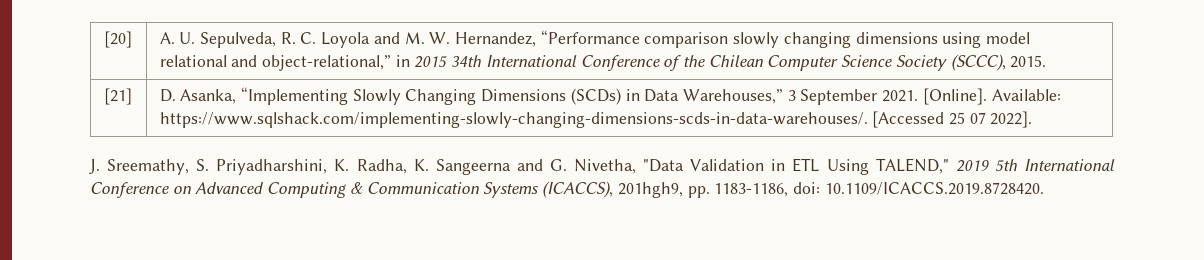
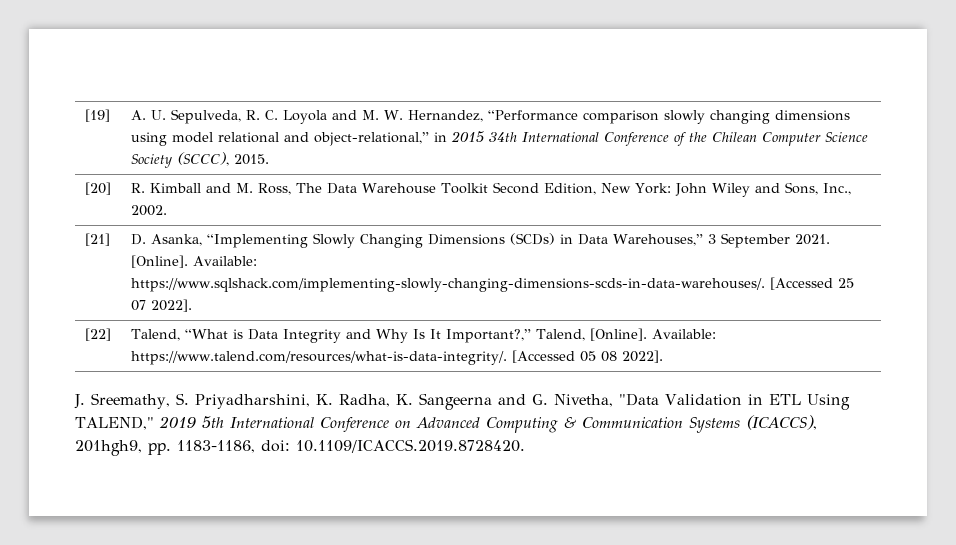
- [20] | A. U. Sepulveda, R. C. Loyola and M. W. Hernandez, “Performance comparison slowly changing dimensions using model relational and object-relational,” in 2015 34th International Conference of the Chilean Computer Science Society (SCCC), 2015.
+ [19] | A. U. Sepulveda, R. C. Loyola and M. W. Hernandez, “Performance comparison slowly changing dimensions using model relational and object-relational,” in 2015 34th International Conference of the Chilean Computer Science Society (SCCC), 2015.
+ [20] | R. Kimball and M. Ross, The Data Warehouse Toolkit Second Edition, New York: John Wiley and Sons, Inc., 2002.
+ [22] | Talend, “What is Data Integrity and Why Is It Important?,” Talend, [Online]. Available: https://www.talend.com/resources/what-is-data-integrity/. [Accessed 05 08 2022].

